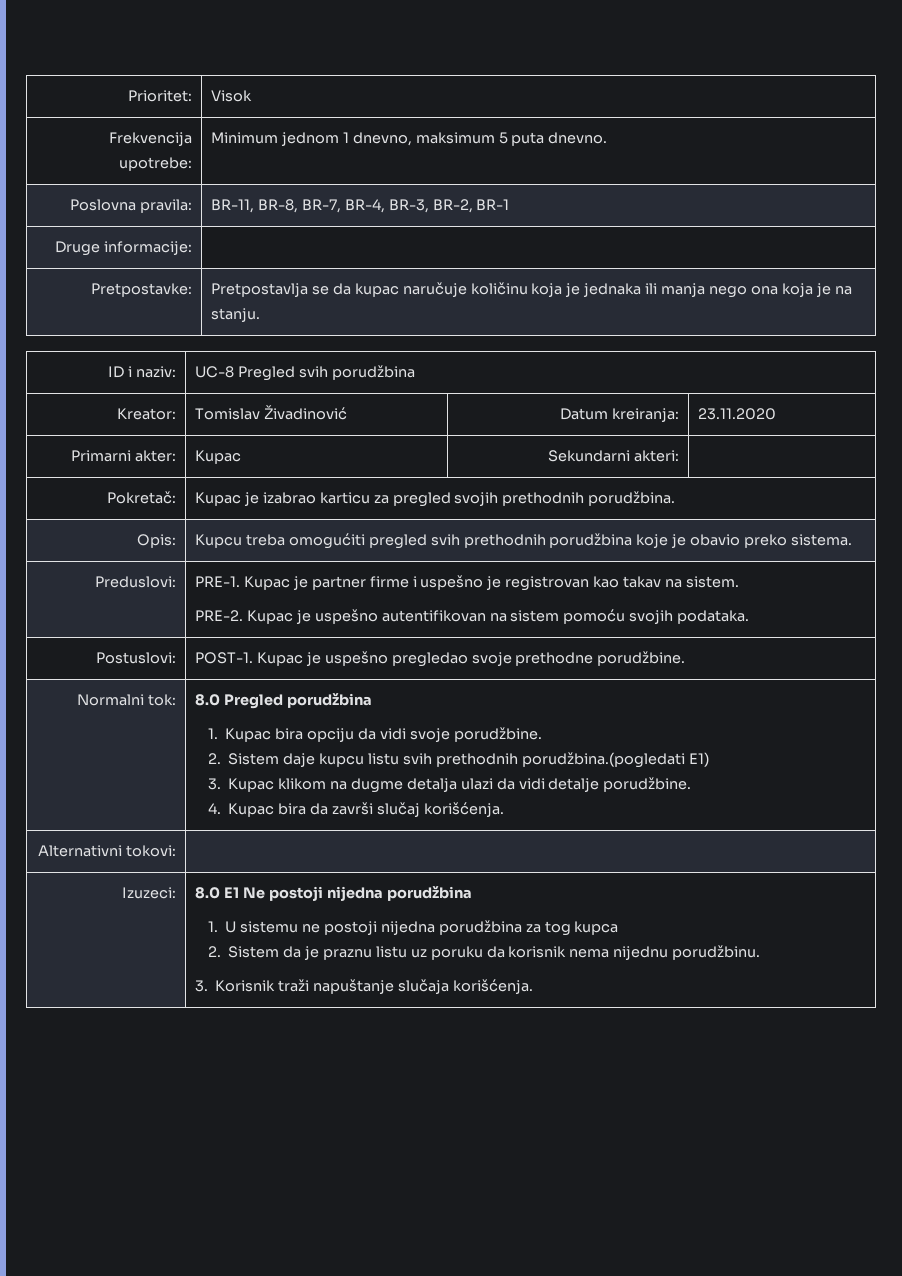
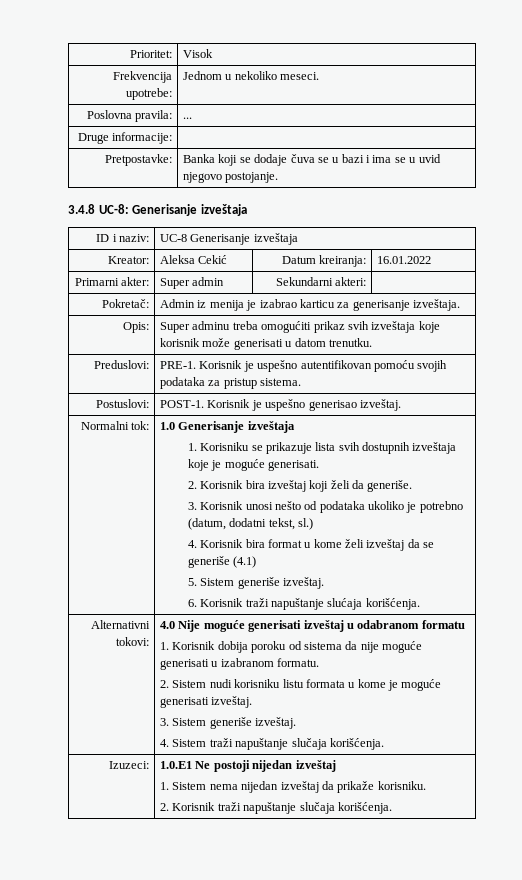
- Frekvencija upotrebe: | Minimum jednom 1 dnevno, maksimum 5 puta dnevno.
- Poslovna pravila: | BR-11, BR-8, BR-7, BR-4, BR-3, BR-2, BR-1
+ Frekvencija upotrebe: | Jednom u nekoliko meseci.
+ Poslovna pravila: | ...
  Druge informacije: |
- Pretpostavke: | Pretpostavlja se da kupac naručuje količinu koja je jednaka ili manja nego ona koja je na stanju.
+ Pretpostavke: | Banka koji se dodaje čuva se u bazi i ima se u uvid njegovo postojanje.
+ 3.4.8 UC-8: Generisanje izveštaja
- ID i naziv: | UC-8 Pregled svih porudžbina
+ ID i naziv: | UC-8 Generisanje izveštaja
- Kreator: | Tomislav Živadinović | Datum kreiranja: | 23.11.2020
+ Kreator: | Aleksa Cekić | Datum kreiranja: | 16.01.2022
- Primarni akter: | Kupac | Sekundarni akteri: |
+ Primarni akter: | Super admin | Sekundarni akteri: |
- Pokretač: | Kupac je izabrao karticu za pregled svojih prethodnih porudžbina.
- Opis: | Kupcu treba omogućiti pregled svih prethodnih porudžbina koje je obavio preko sistema.
- Preduslovi: | PRE-1. Kupac je partner firme i uspešno je registrovan kao takav na sistem.
- PRE-2. Kupac je uspešno autentifikovan na sistem pomoću svojih podataka.
+ Pokretač: | Admin iz menija je izabrao karticu za generisanje izveštaja.
+ Opis: | Super adminu treba omogućiti prikaz svih izveštaja koje korisnik može generisati u datom trenutku.
+ Preduslovi: | PRE-1. Korisnik je uspešno autentifikovan pomoću svojih podataka za pristup sistema.
- Postuslovi: | POST-1. Kupac je uspešno pregledao svoje prethodne porudžbine.
- Normalni tok: | 8.0 Pregled porudžbina
- 1. Kupac bira opciju da vidi svoje porudžbine.
- 2. Sistem daje kupcu listu svih prethodnih porudžbina.(pogledati E1)
- 3. Kupac klikom na dugme detalja ulazi da vidi detalje porudžbine.
- 4. Kupac bira da završi slučaj korišćenja.
- Alternativni tokovi: |
- Izuzeci: | 8.0 E1 Ne postoji nijedna porudžbina
- 1. U sistemu ne postoji nijedna porudžbina za tog kupca
- 2. Sistem da je praznu listu uz poruku da korisnik nema nijednu porudžbinu.
- 3. Korisnik traži napuštanje slučaja korišćenja.
+ Postuslovi: | POST-1. Korisnik je uspešno generisao izveštaj.
+ Normalni tok: | 1.0 Generisanje izveštaja
+ 1. Korisniku se prikazuje lista svih dostupnih izveštaja koje je moguće generisati.
+ 2. Korisnik bira izveštaj koji želi da generiše.
+ 3. Korisnik unosi nešto od podataka ukoliko je potrebno (datum, dodatni tekst, sl.)
+ 4. Korisnik bira format u kome želi izveštaj da se generiše (4.1)
+ 5. Sistem generiše izveštaj.
+ 6. Korisnik traži napuštanje slućaja korišćenja.
+ Alternativni tokovi: | 4.0 Nije moguće generisati izveštaj u odabranom formatu
+ 1. Korisnik dobija poroku od sistema da nije moguće generisati u izabranom formatu.
+ 2. Sistem nudi korisniku listu formata u kome je moguće generisati izveštaj.
+ 3. Sistem generiše izveštaj.
+ 4. Sistem traži napuštanje slučaja korišćenja.
+ Izuzeci: | 1.0.E1 Ne postoji nijedan izveštaj
+ 1. Sistem nema nijedan izveštaj da prikaže korisniku.
+ 2. Korisnik traži napuštanje slučaja korišćenja.

